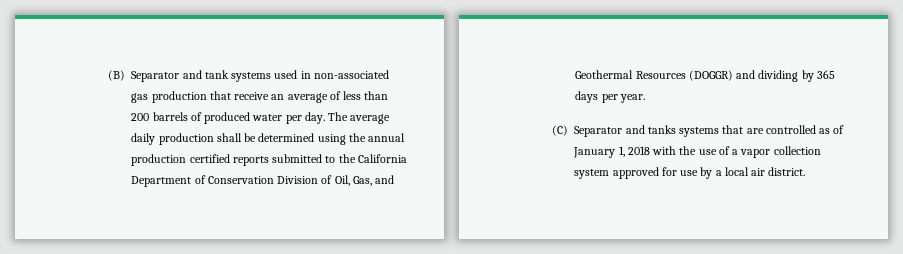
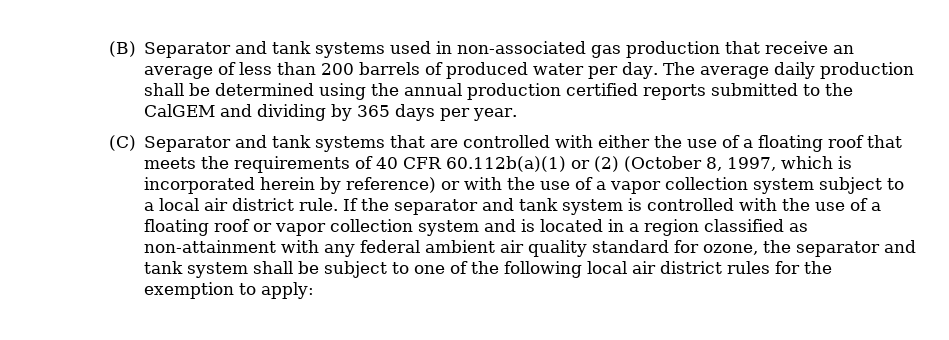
- The average daily production shall be determined using the annual production certified reports submitted to the California Department of Conservation Division of Oil, Gas, and Geothermal Resources (DOGGR) and dividing by 365 days per year.
+ The average daily production shall be determined using the annual production certified reports submitted to the CalGEM and dividing by 365 days per year.
- (C) Separator and tanks systems that are controlled as of January 1, 2018 with the use of a vapor collection system approved for use by a local air district.
+ (C) Separator and tank systems that are controlled with either the use of a floating roof that meets the requirements of 40 CFR 60.112b(a)(1) or (2) (October 8, 1997, which is incorporated herein by reference) or with the use of a vapor collection system subject to a local air district rule. If the separator and tank system is controlled with the use of a floating roof or vapor collection system and is located in a region classified as non-attainment with any federal ambient air quality standard for ozone, the separator and tank system shall be subject to one of the following local air district rules for the exemption to apply:

